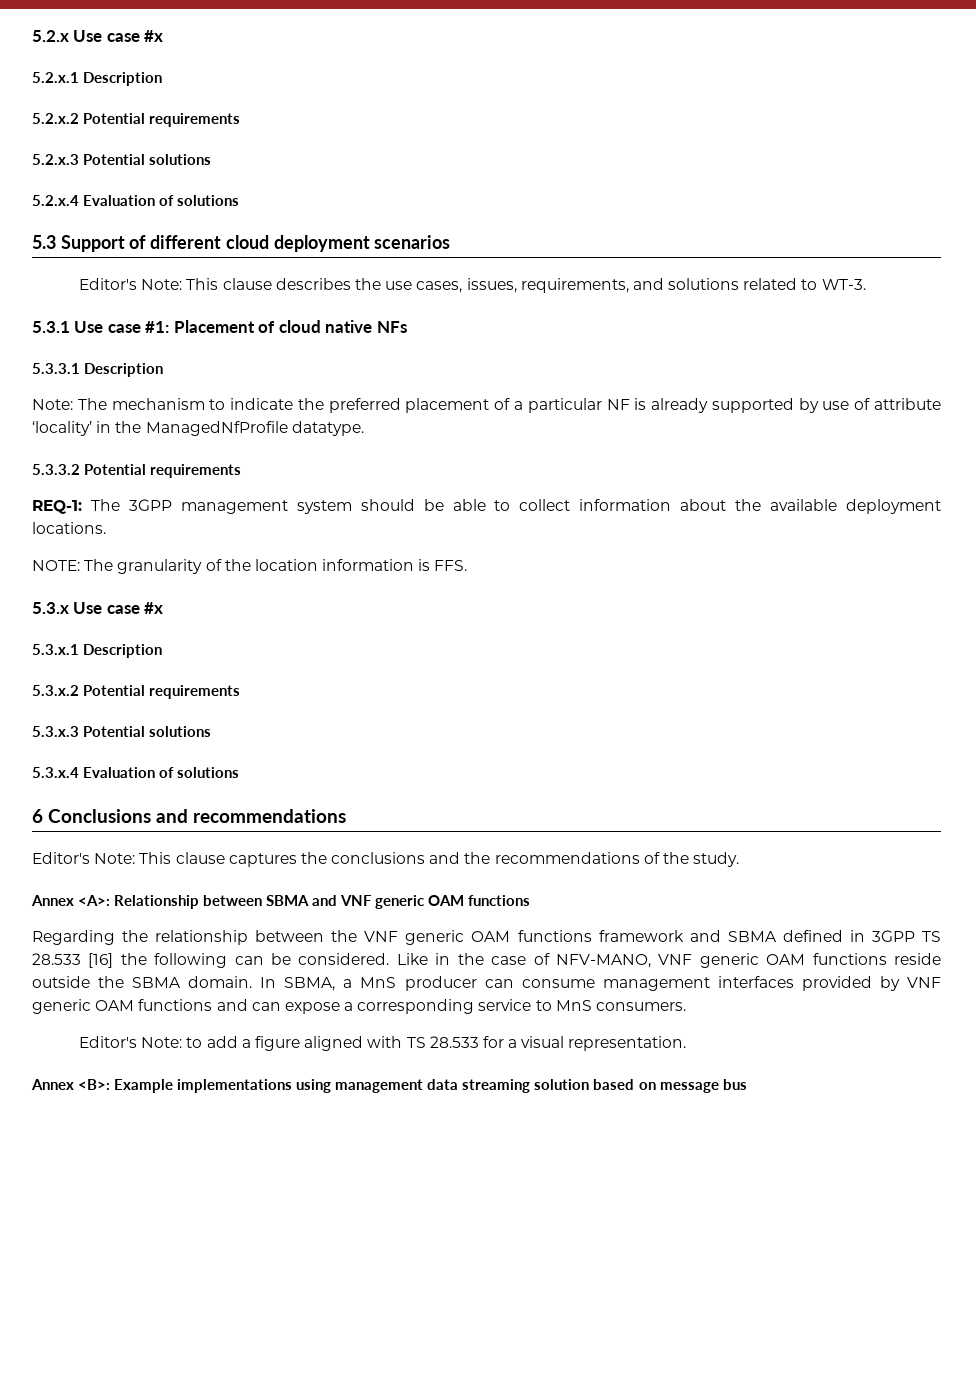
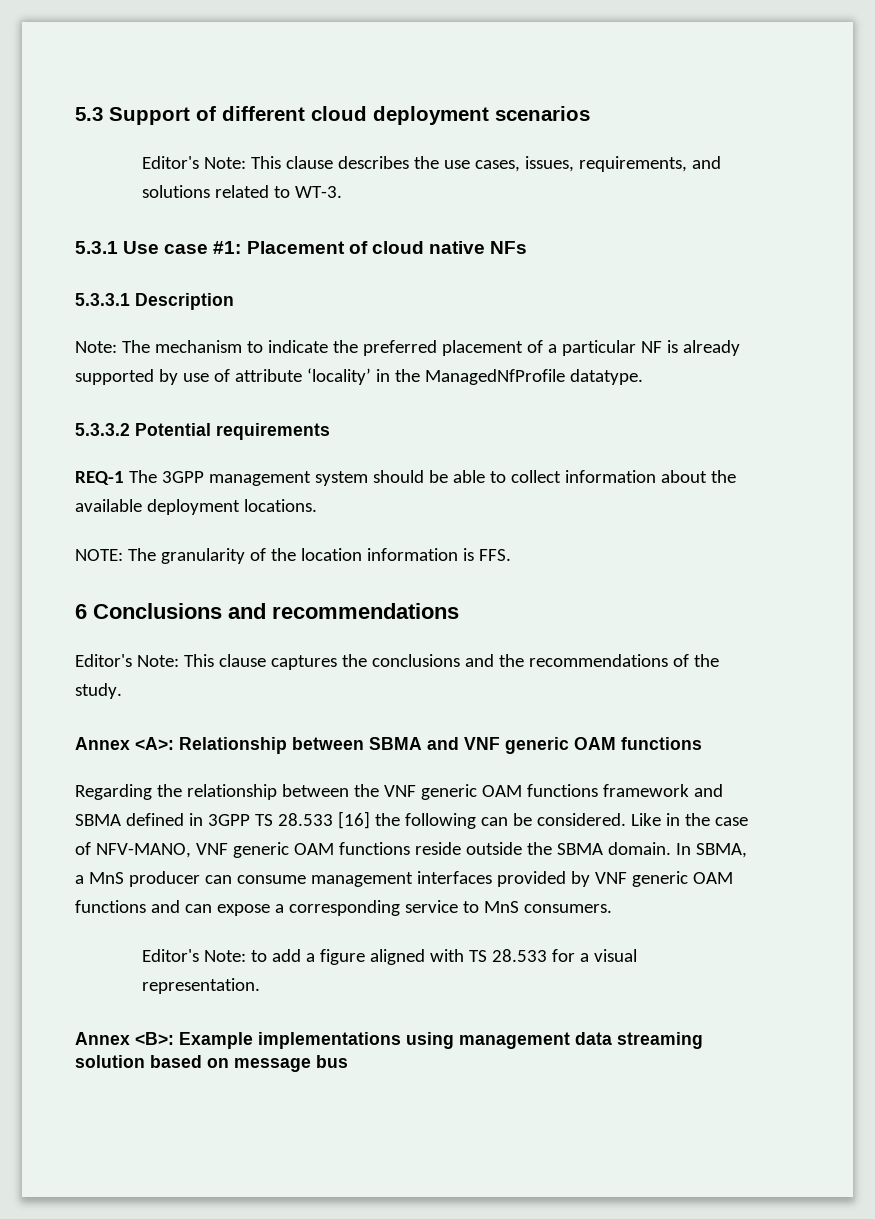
- 5.2.x Use case #x
- 5.2.x.1 Description
- 5.2.x.2 Potential requirements
- 5.2.x.3 Potential solutions
- 5.2.x.4 Evaluation of solutions
- REQ-1: The 3GPP management system should be able to collect information about the available deployment locations.
+ REQ-1 The 3GPP management system should be able to collect information about the available deployment locations.
- 5.3.x Use case #x
- 5.3.x.1 Description
- 5.3.x.2 Potential requirements
- 5.3.x.3 Potential solutions
- 5.3.x.4 Evaluation of solutions

